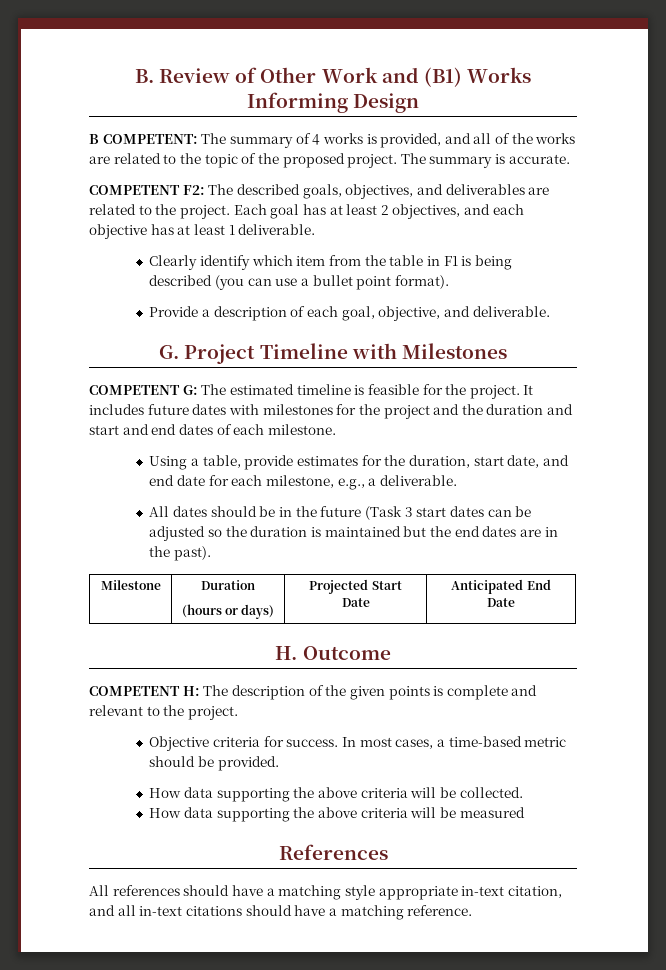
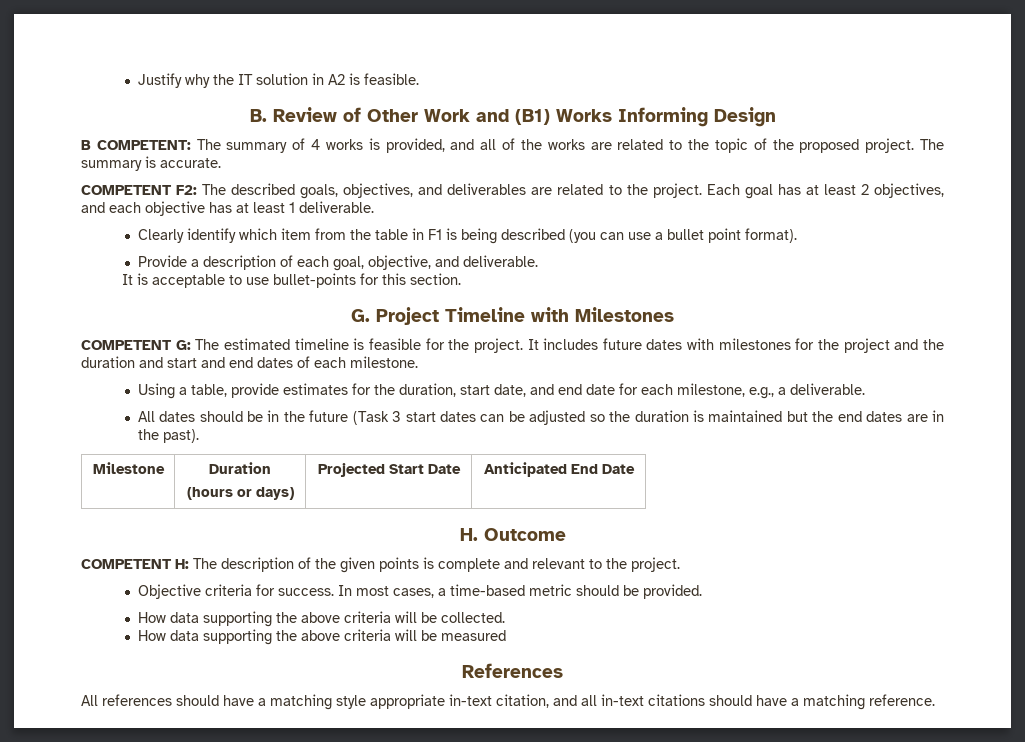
+ Justify why the IT solution in A2 is feasible.
+ It is acceptable to use bullet-points for this section.

